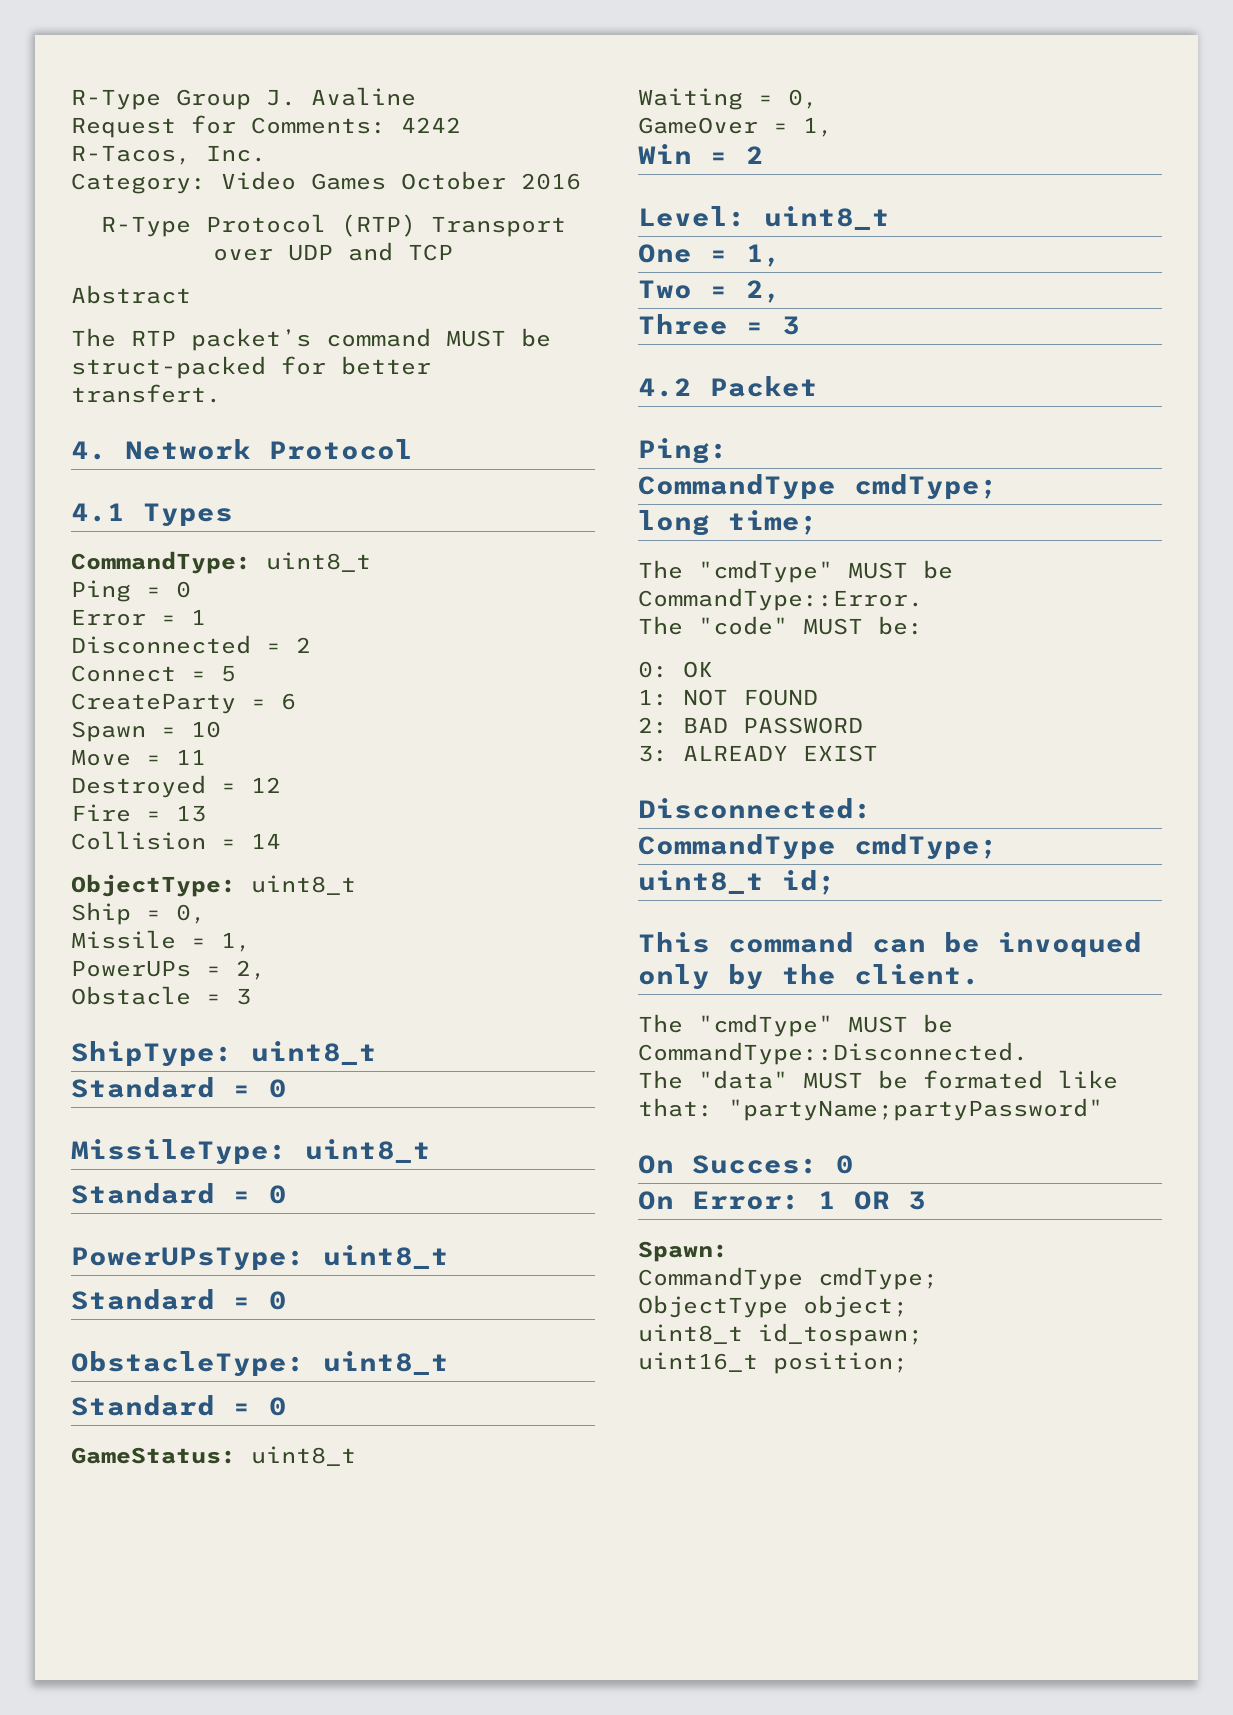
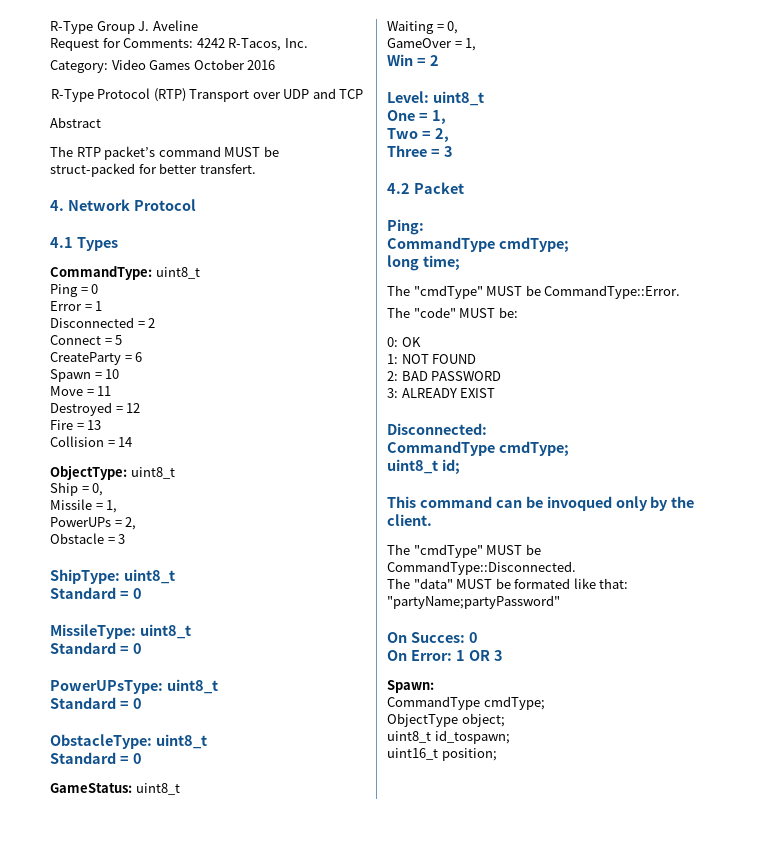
- R-Type Group J. Avaline
+ R-Type Group J. Aveline

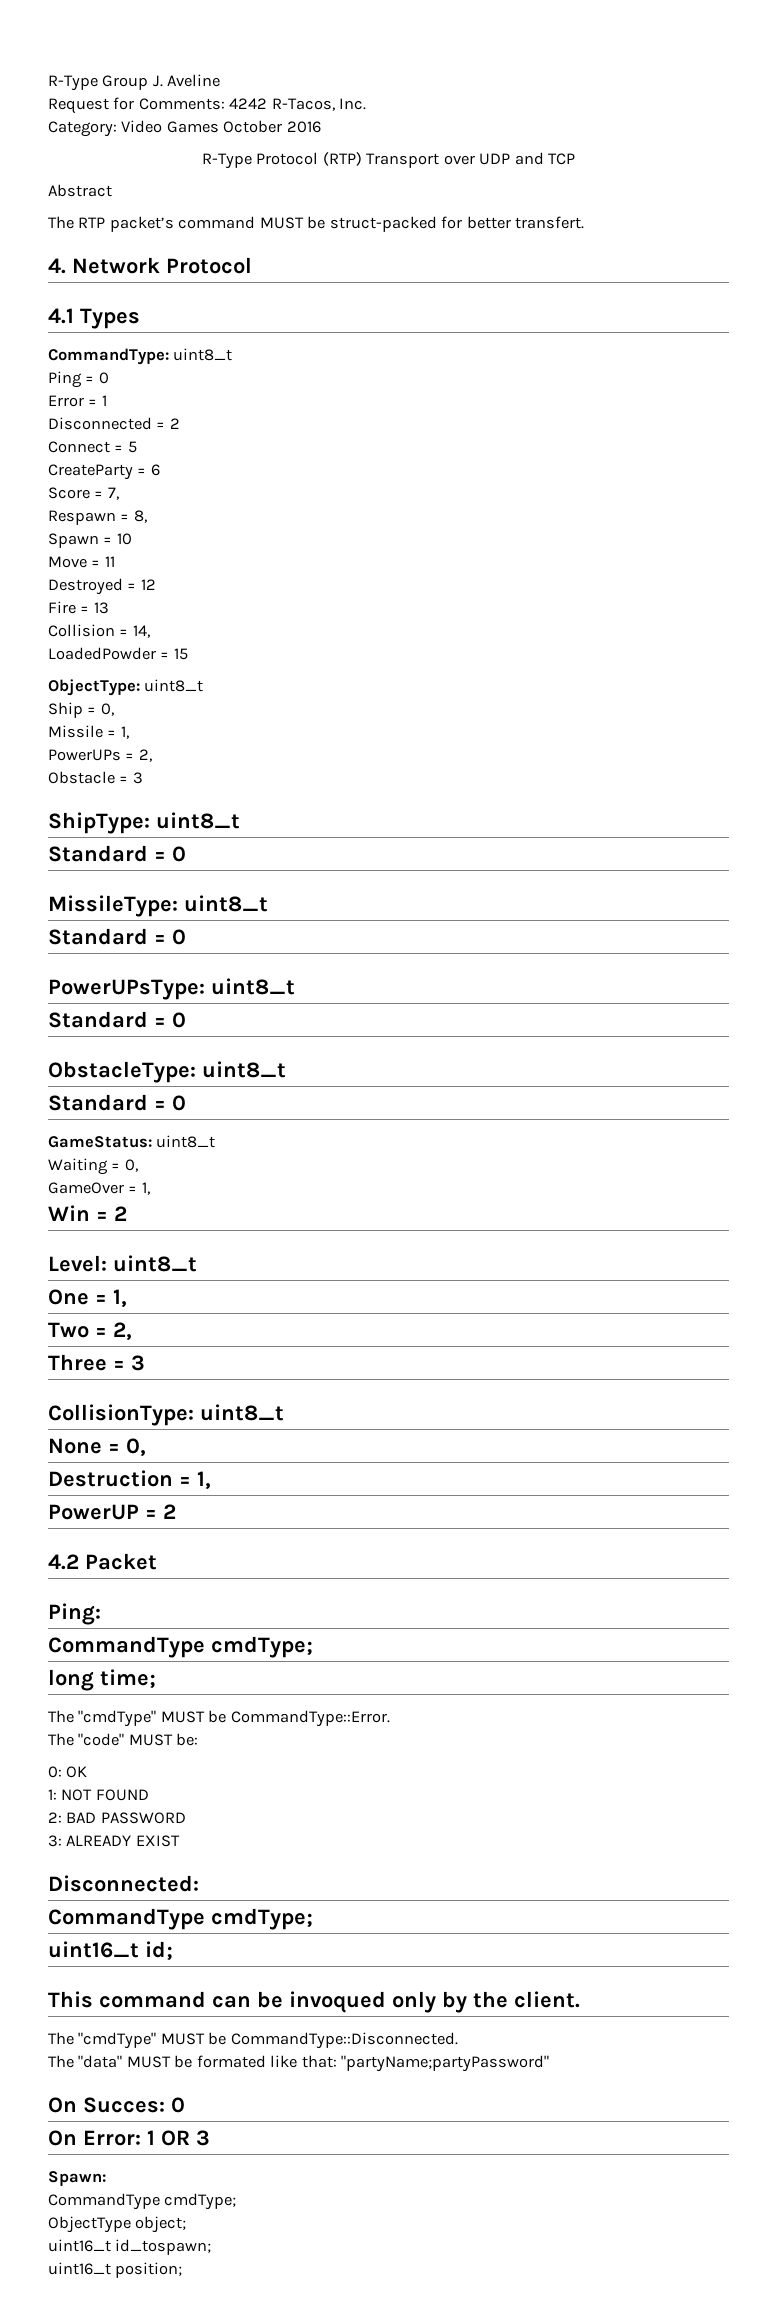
+ Score = 7,
+ Respawn = 8,
- Collision = 14
+ Collision = 14,
+ LoadedPowder = 15
+ CollisionType: uint8_t
+ None = 0,
+ Destruction = 1,
+ PowerUP = 2
- uint8_t id;
+ uint16_t id;
- uint8_t id_tospawn;
+ uint16_t id_tospawn;

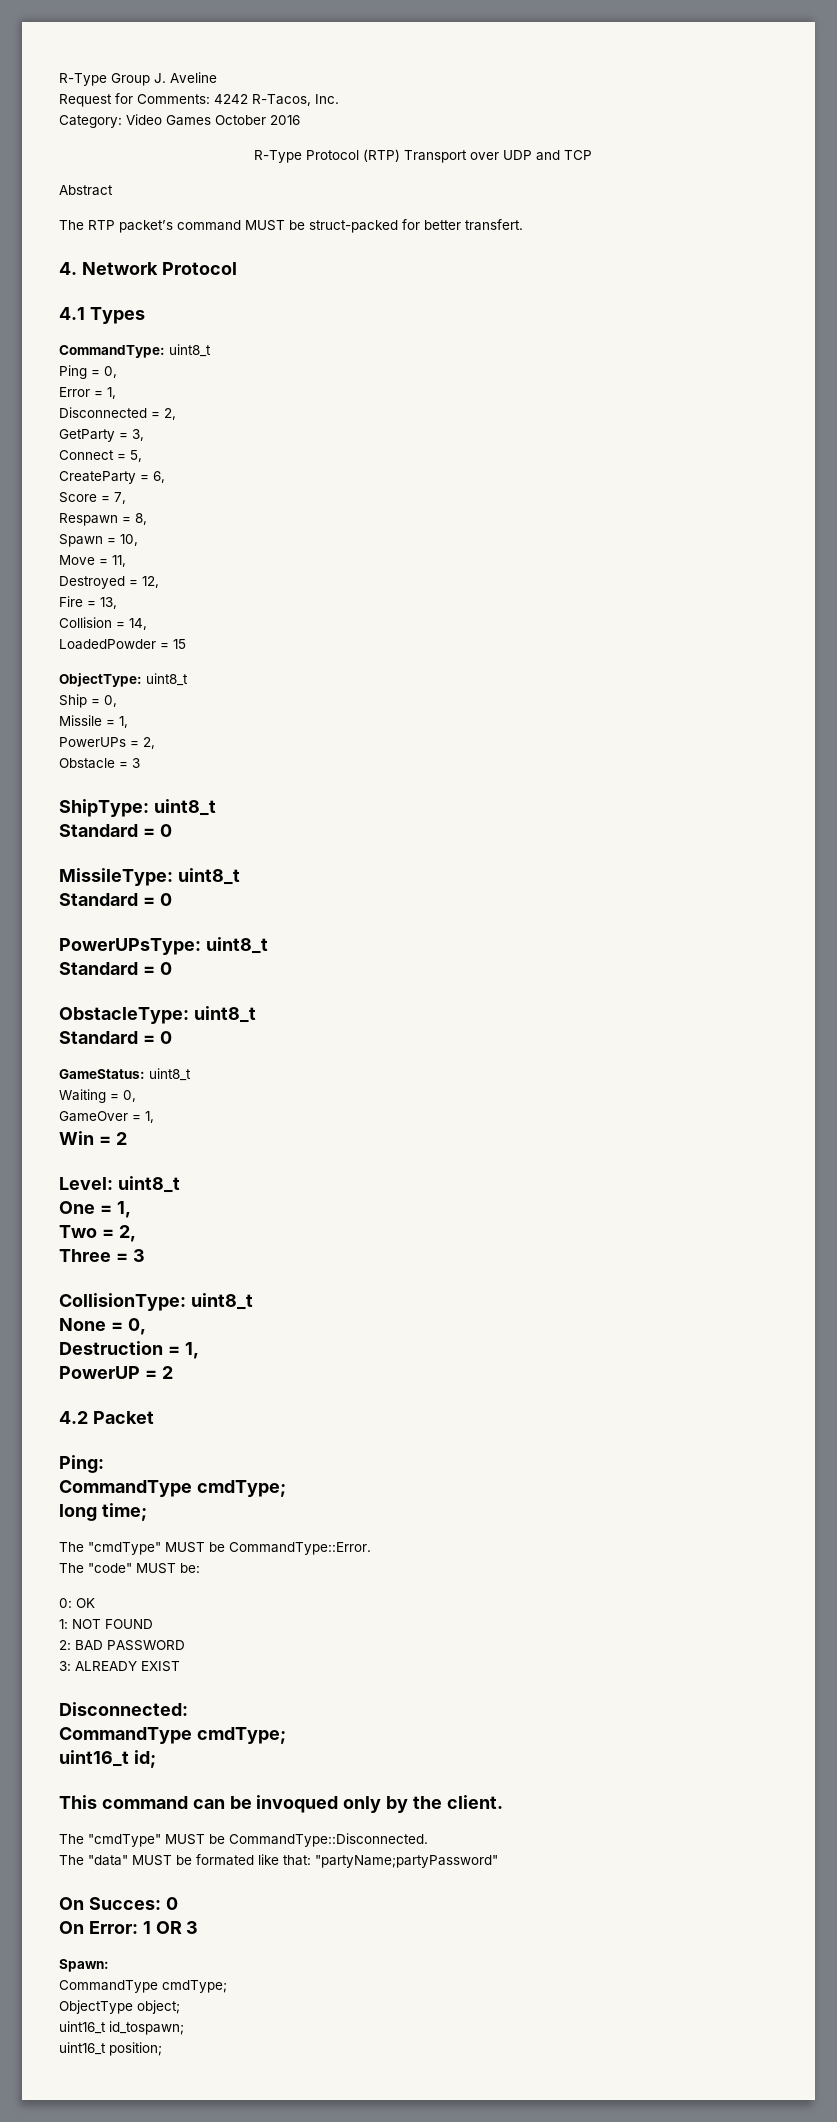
- Ping = 0
+ Ping = 0,
- Error = 1
+ Error = 1,
- Disconnected = 2
+ Disconnected = 2,
+ GetParty = 3,
- Connect = 5
+ Connect = 5,
- CreateParty = 6
+ CreateParty = 6,
- Spawn = 10
+ Spawn = 10,
- Move = 11
+ Move = 11,
- Destroyed = 12
+ Destroyed = 12,
- Fire = 13
+ Fire = 13,

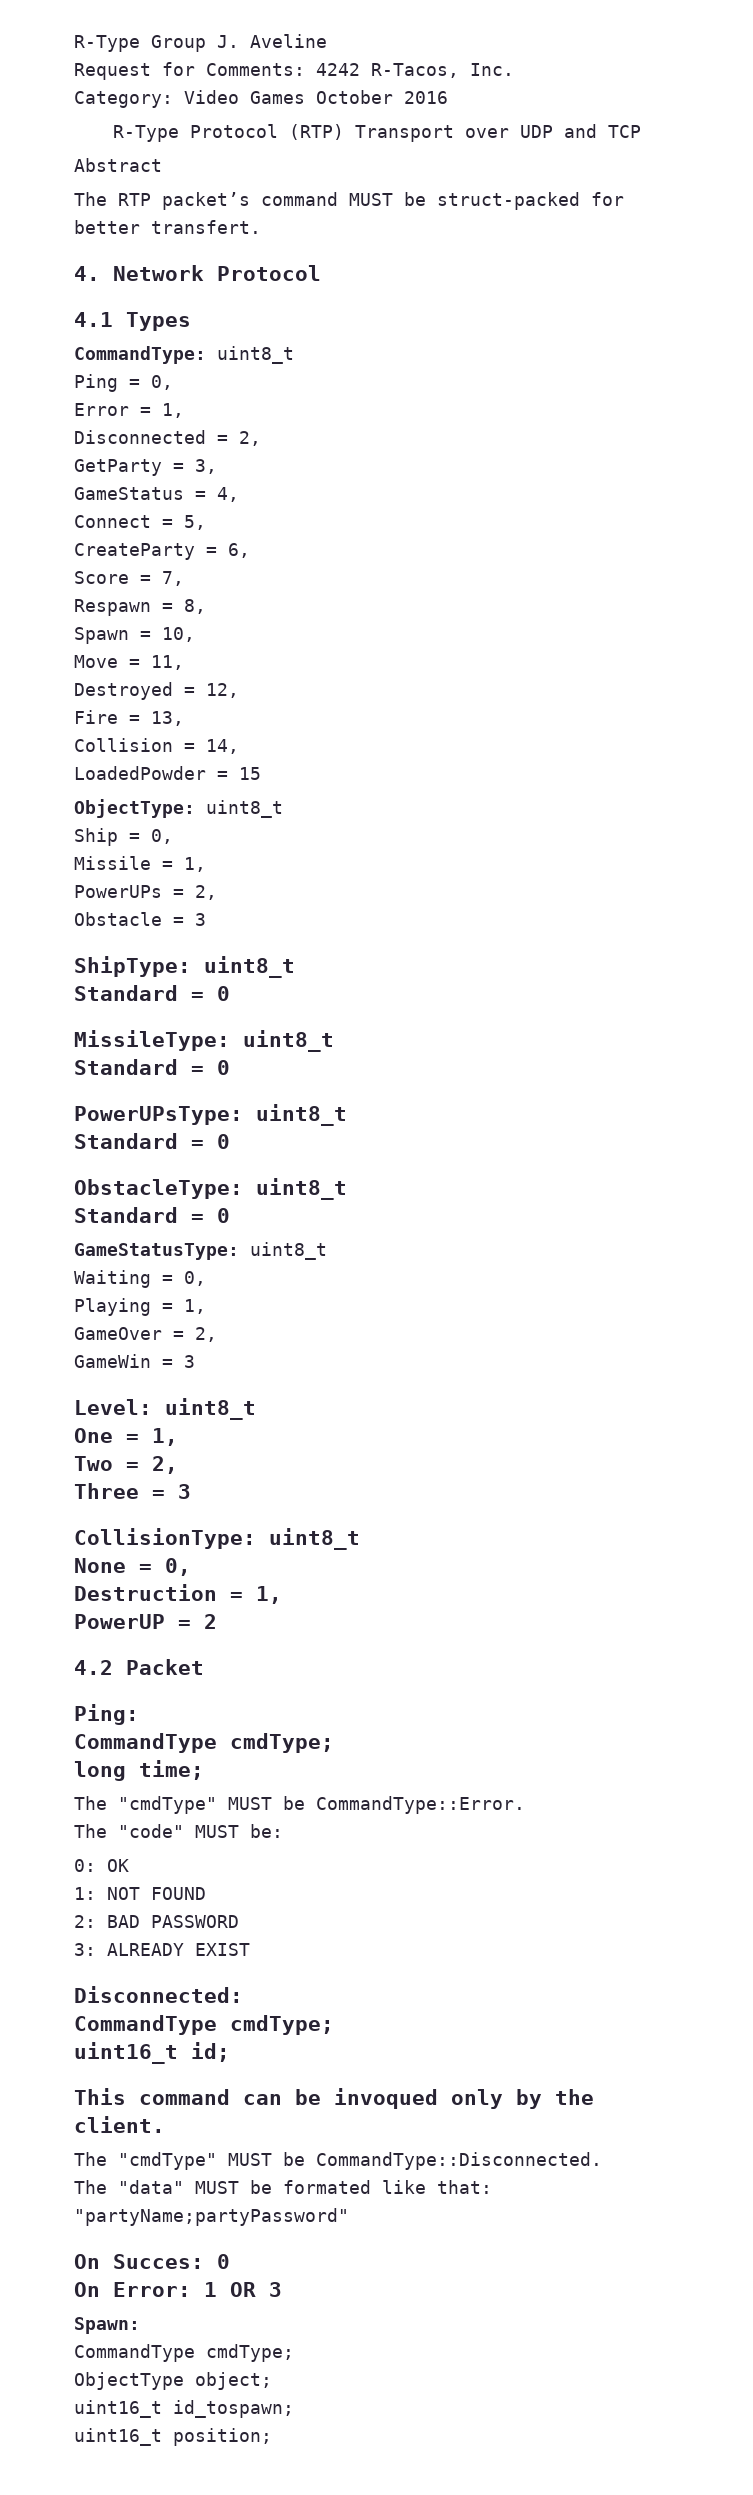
+ GameStatus = 4,
- GameStatus: uint8_t
+ GameStatusType: uint8_t
- GameOver = 1,
- Win = 2
+ Playing = 1,
+ GameOver = 2,
+ GameWin = 3

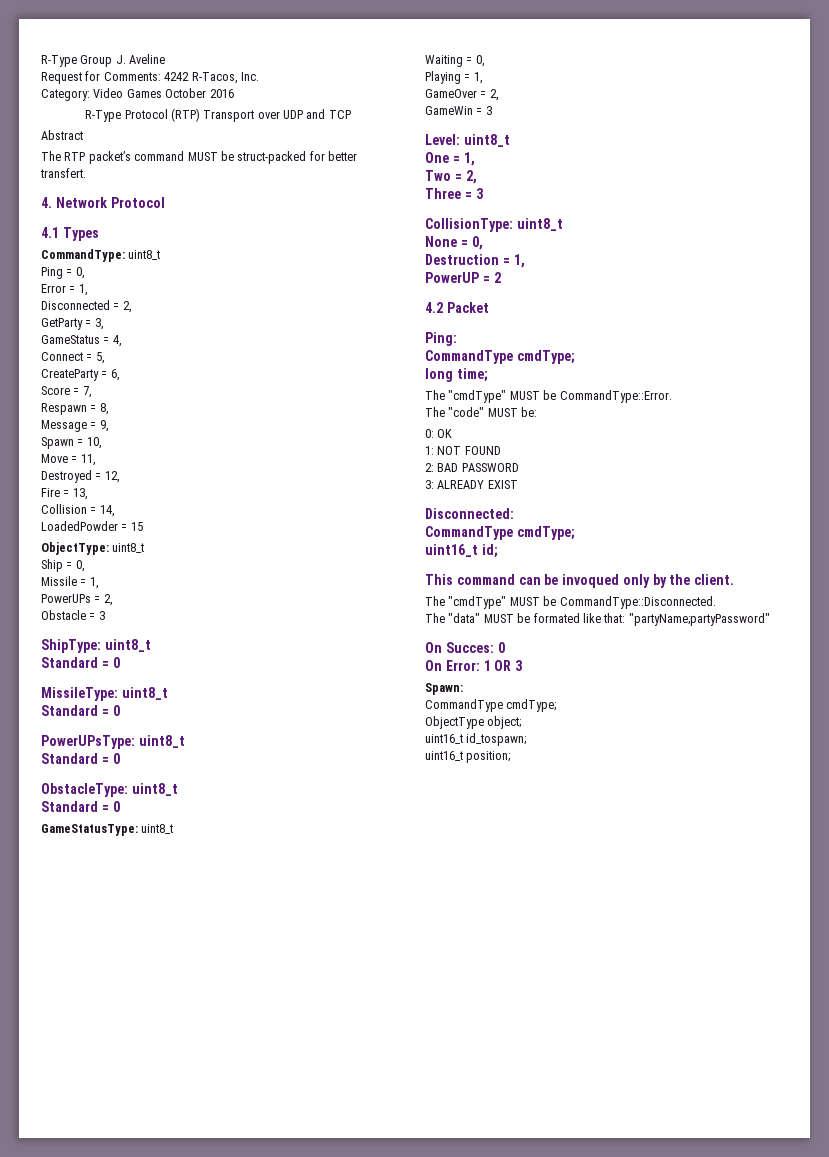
+ Message = 9,

